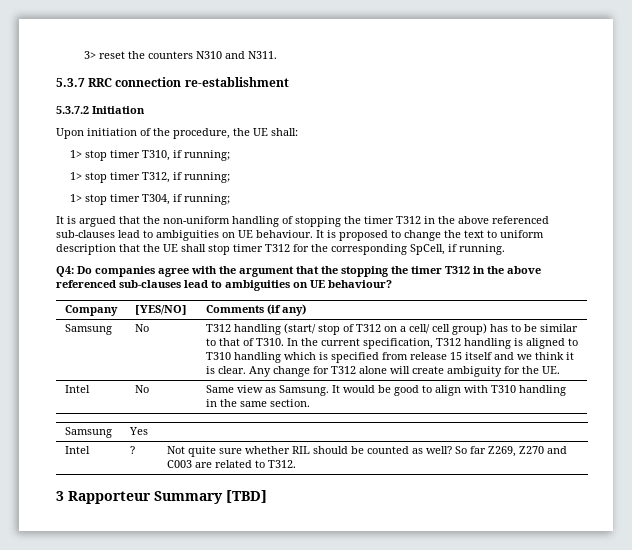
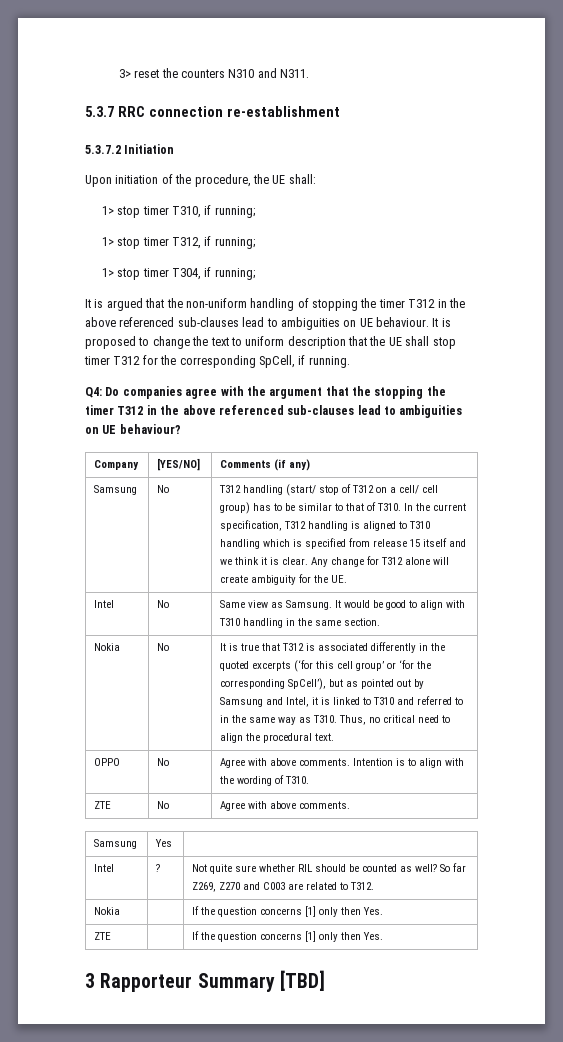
+ Nokia | No | It is true that T312 is associated differently in the quoted excerpts (‘for this cell group’ or ‘for the corresponding SpCell’), but as pointed out by Samsung and Intel, it is linked to T310 and referred to in the same way as T310. Thus, no critical need to align the procedural text.
+ OPPO | No | Agree with above comments. Intention is to align with the wording of T310.
+ ZTE | No | Agree with above comments.
+ Nokia | | If the question concerns [1] only then Yes.
+ ZTE | | If the question concerns [1] only then Yes.

